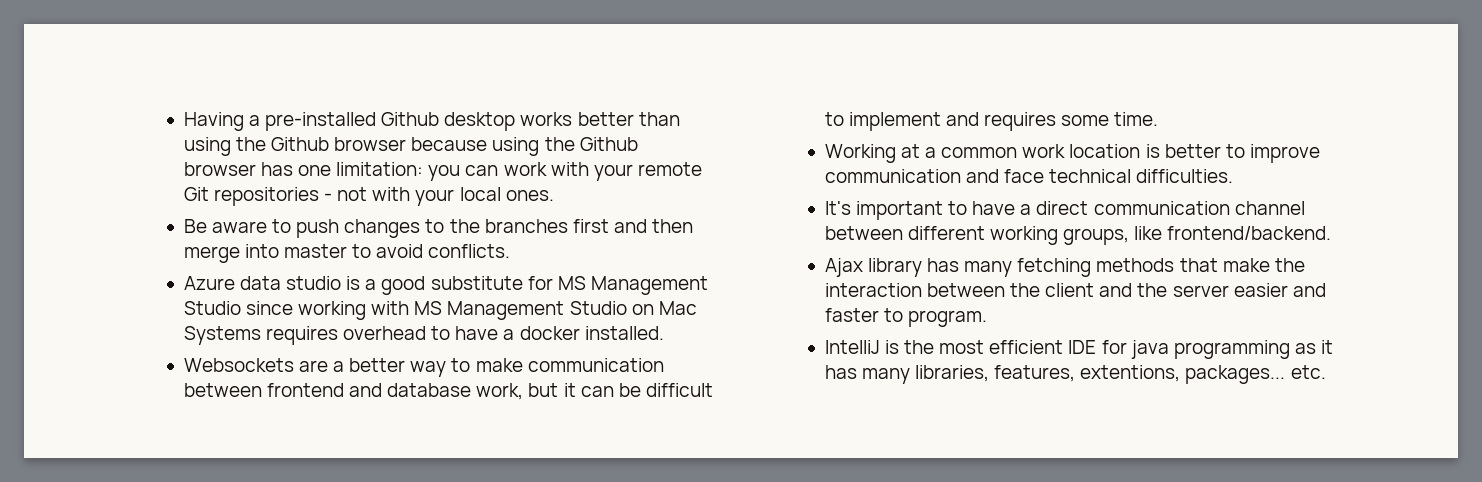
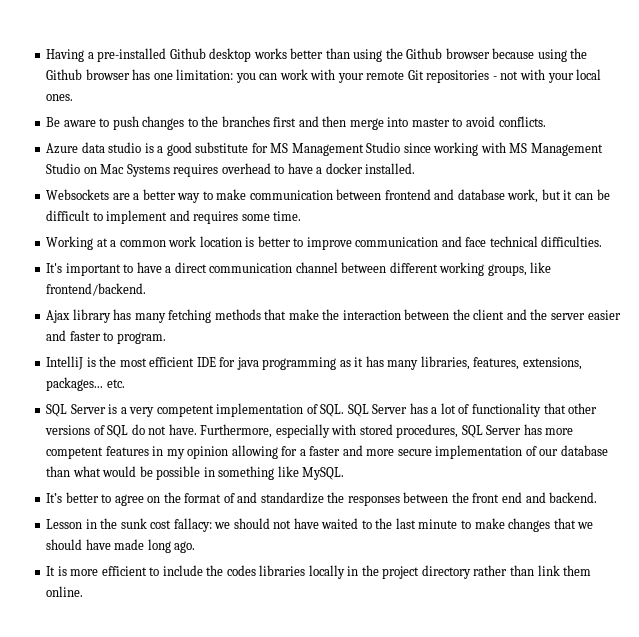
- IntelliJ is the most efficient IDE for java programming as it has many libraries, features, extentions, packages... etc.
+ IntelliJ is the most efficient IDE for java programming as it has many libraries, features, extensions, packages... etc.
+ SQL Server is a very competent implementation of SQL. SQL Server has a lot of functionality that other versions of SQL do not have. Furthermore, especially with stored procedures, SQL Server has more competent features in my opinion allowing for a faster and more secure implementation of our database than what would be possible in something like MySQL.
+ It’s better to agree on the format of and standardize the responses between the front end and backend.
+ Lesson in the sunk cost fallacy: we should not have waited to the last minute to make changes that we should have made long ago.
+ It is more efficient to include the codes libraries locally in the project directory rather than link them online.

